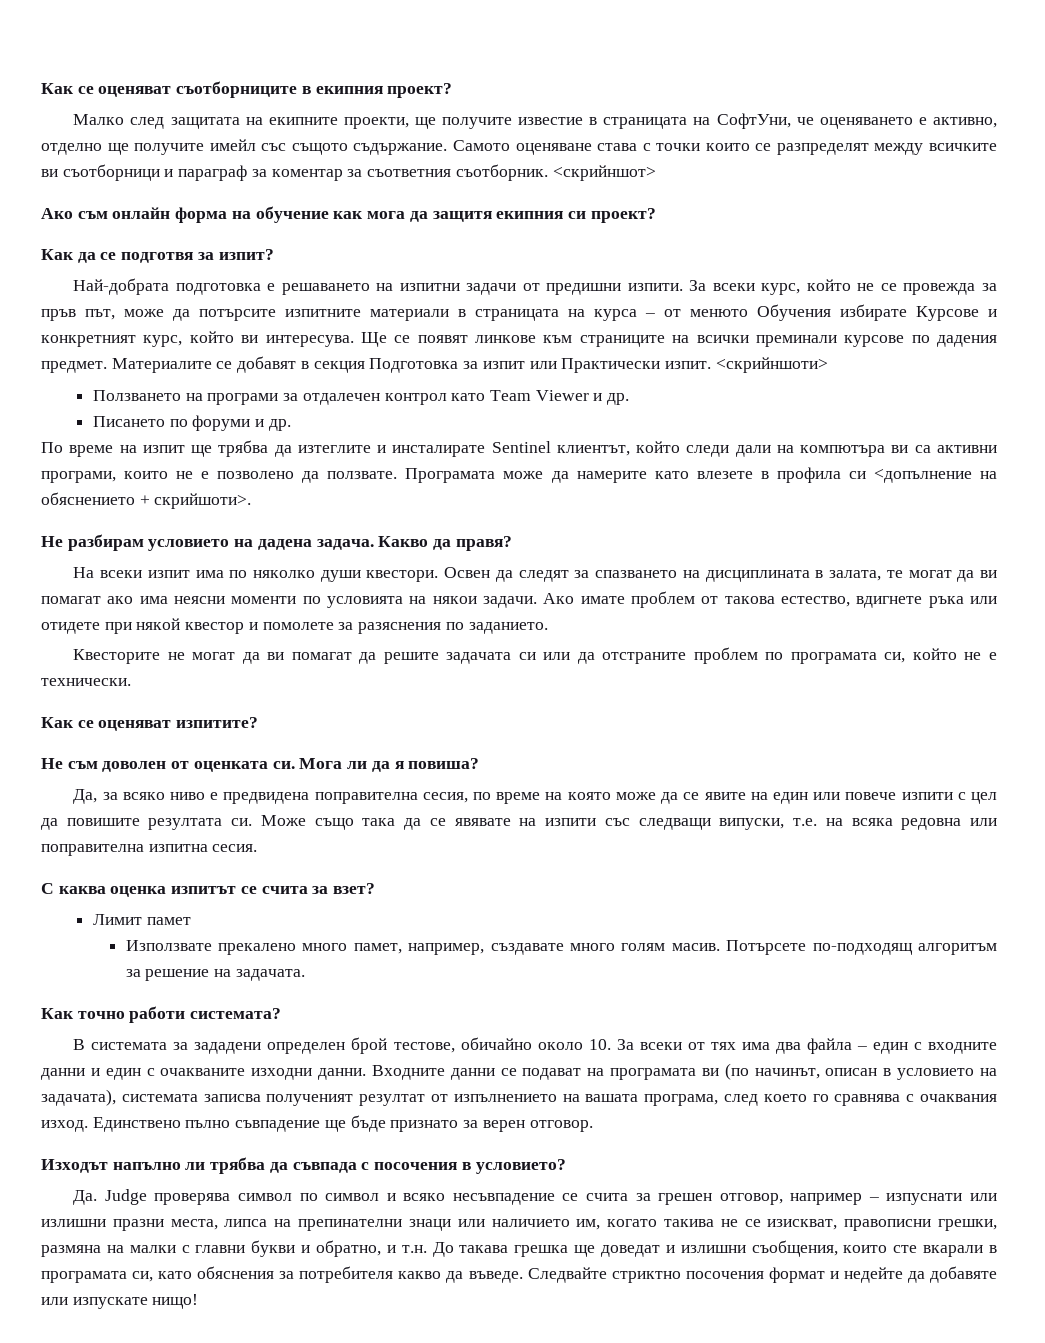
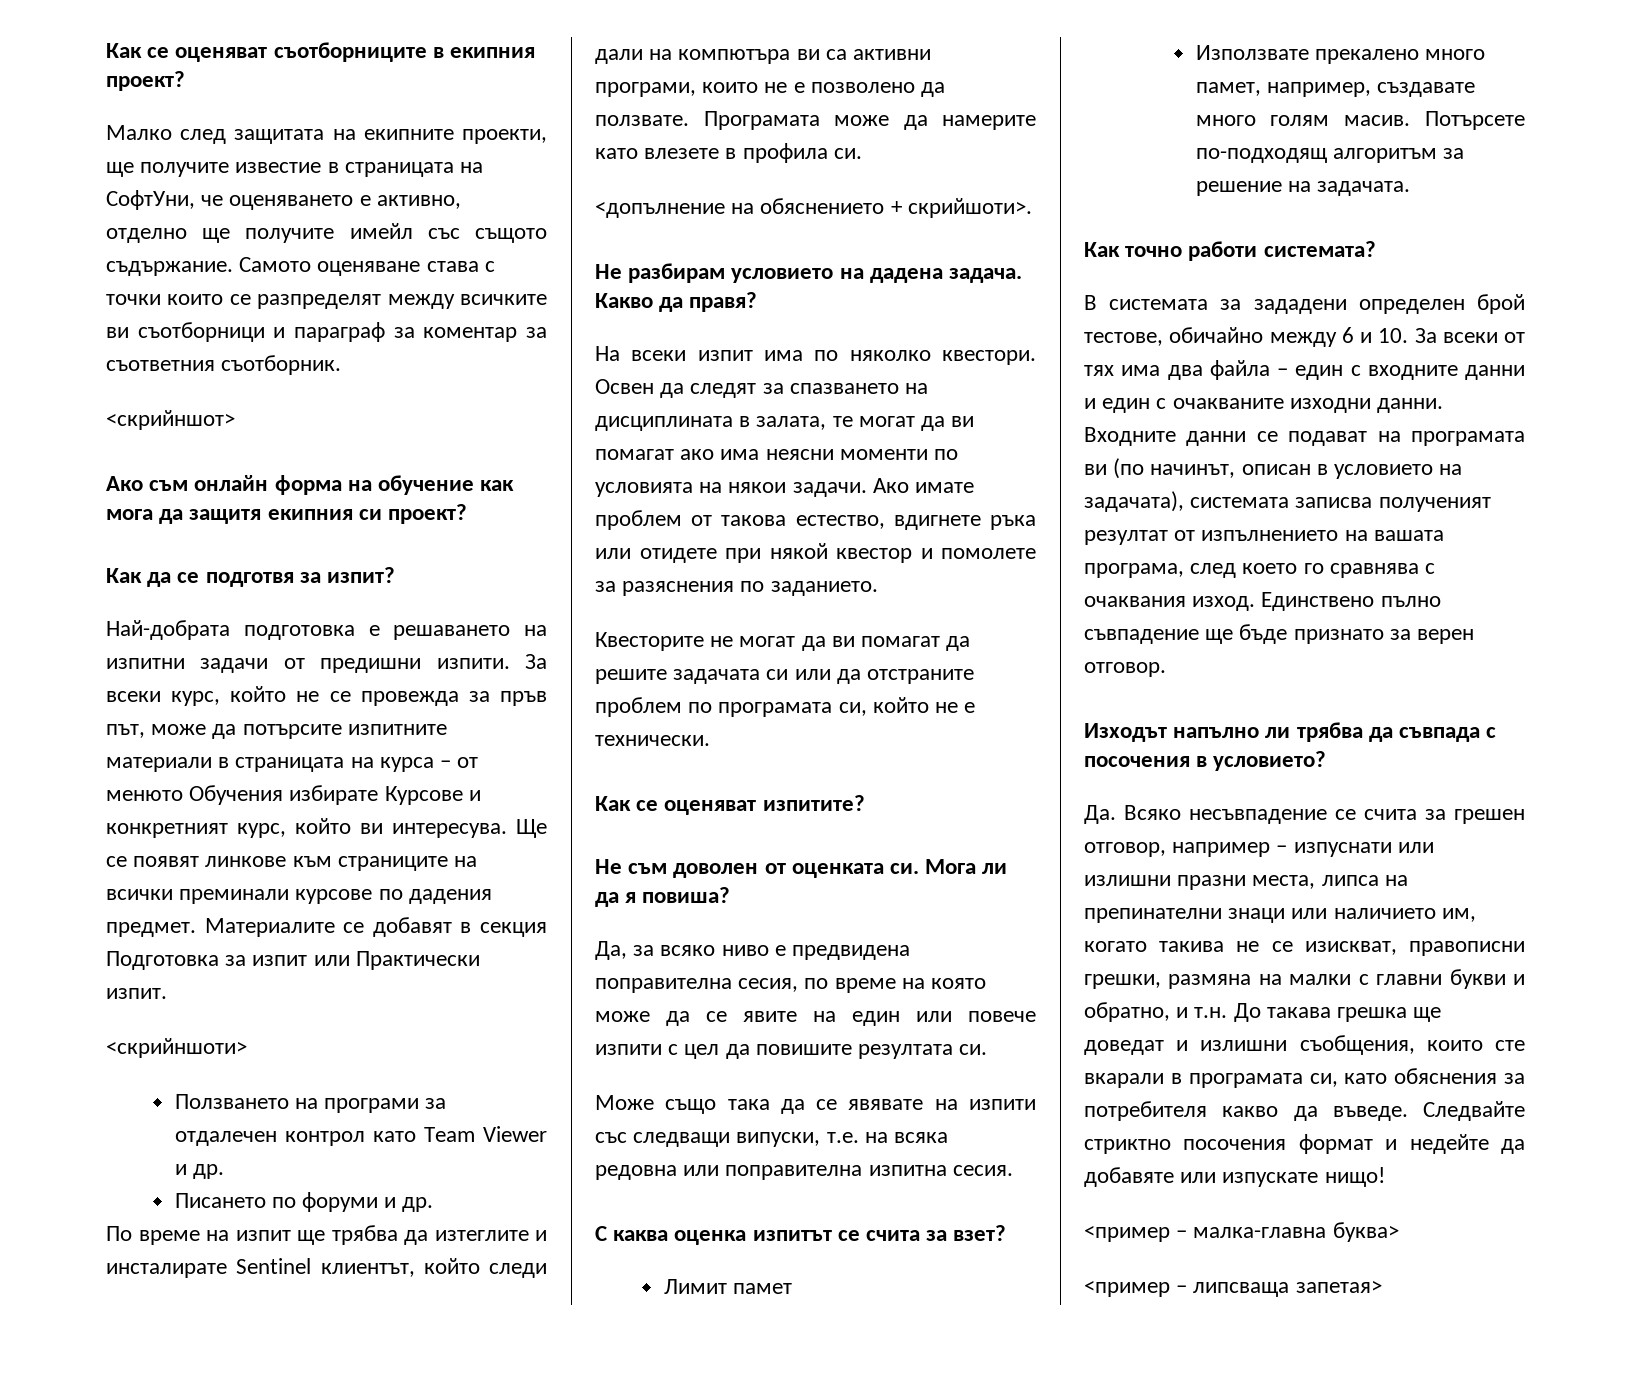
- Самото оценяване става с точки които се разпределят между всичките ви съотборници и параграф за коментар за съответния съотборник. <скрийншот>
+ Самото оценяване става с точки които се разпределят между всичките ви съотборници и параграф за коментар за съответния съотборник.
+ <скрийншот>
- Материалите се добавят в секция Подготовка за изпит или Практически изпит. <скрийншоти>
+ Материалите се добавят в секция Подготовка за изпит или Практически изпит.
+ <скрийншоти>
- Програмата може да намерите като влезете в профила си <допълнение на обяснението + скрийшоти>.
+ Програмата може да намерите като влезете в профила си.
+ <допълнение на обяснението + скрийшоти>.
- На всеки изпит има по няколко души квестори.
+ На всеки изпит има по няколко квестори.
- Да, за всяко ниво е предвидена поправителна сесия, по време на която може да се явите на един или повече изпити с цел да повишите резултата си. Може също така да се явявате на изпити със следващи випуски, т.е. на всяка редовна или поправителна изпитна сесия.
+ Да, за всяко ниво е предвидена поправителна сесия, по време на която може да се явите на един или повече изпити с цел да повишите резултата си.
+ Може също така да се явявате на изпити със следващи випуски, т.е. на всяка редовна или поправителна изпитна сесия.
- В системата за зададени определен брой тестове, обичайно около 10. За всеки от тях има два файла – един с входните данни и един с очакваните изходни данни.
+ В системата за зададени определен брой тестове, обичайно между 6 и 10. За всеки от тях има два файла – един с входните данни и един с очакваните изходни данни.
- Да. Judge проверява символ по символ и всяко несъвпадение се счита за грешен отговор, например – изпуснати или излишни празни места, липса на препинателни знаци или наличието им, когато такива не се изискват, правописни грешки, размяна на малки с главни букви и обратно, и т.н. До такава грешка ще доведат и излишни съобщения, които сте вкарали в програмата си, като обяснения за потребителя какво да въведе.
+ Да. Всяко несъвпадение се счита за грешен отговор, например – изпуснати или излишни празни места, липса на препинателни знаци или наличието им, когато такива не се изискват, правописни грешки, размяна на малки с главни букви и обратно, и т.н. До такава грешка ще доведат и излишни съобщения, които сте вкарали в програмата си, като обяснения за потребителя какво да въведе.
+ <пример – малка-главна буква>
+ <пример – липсваща запетая>

